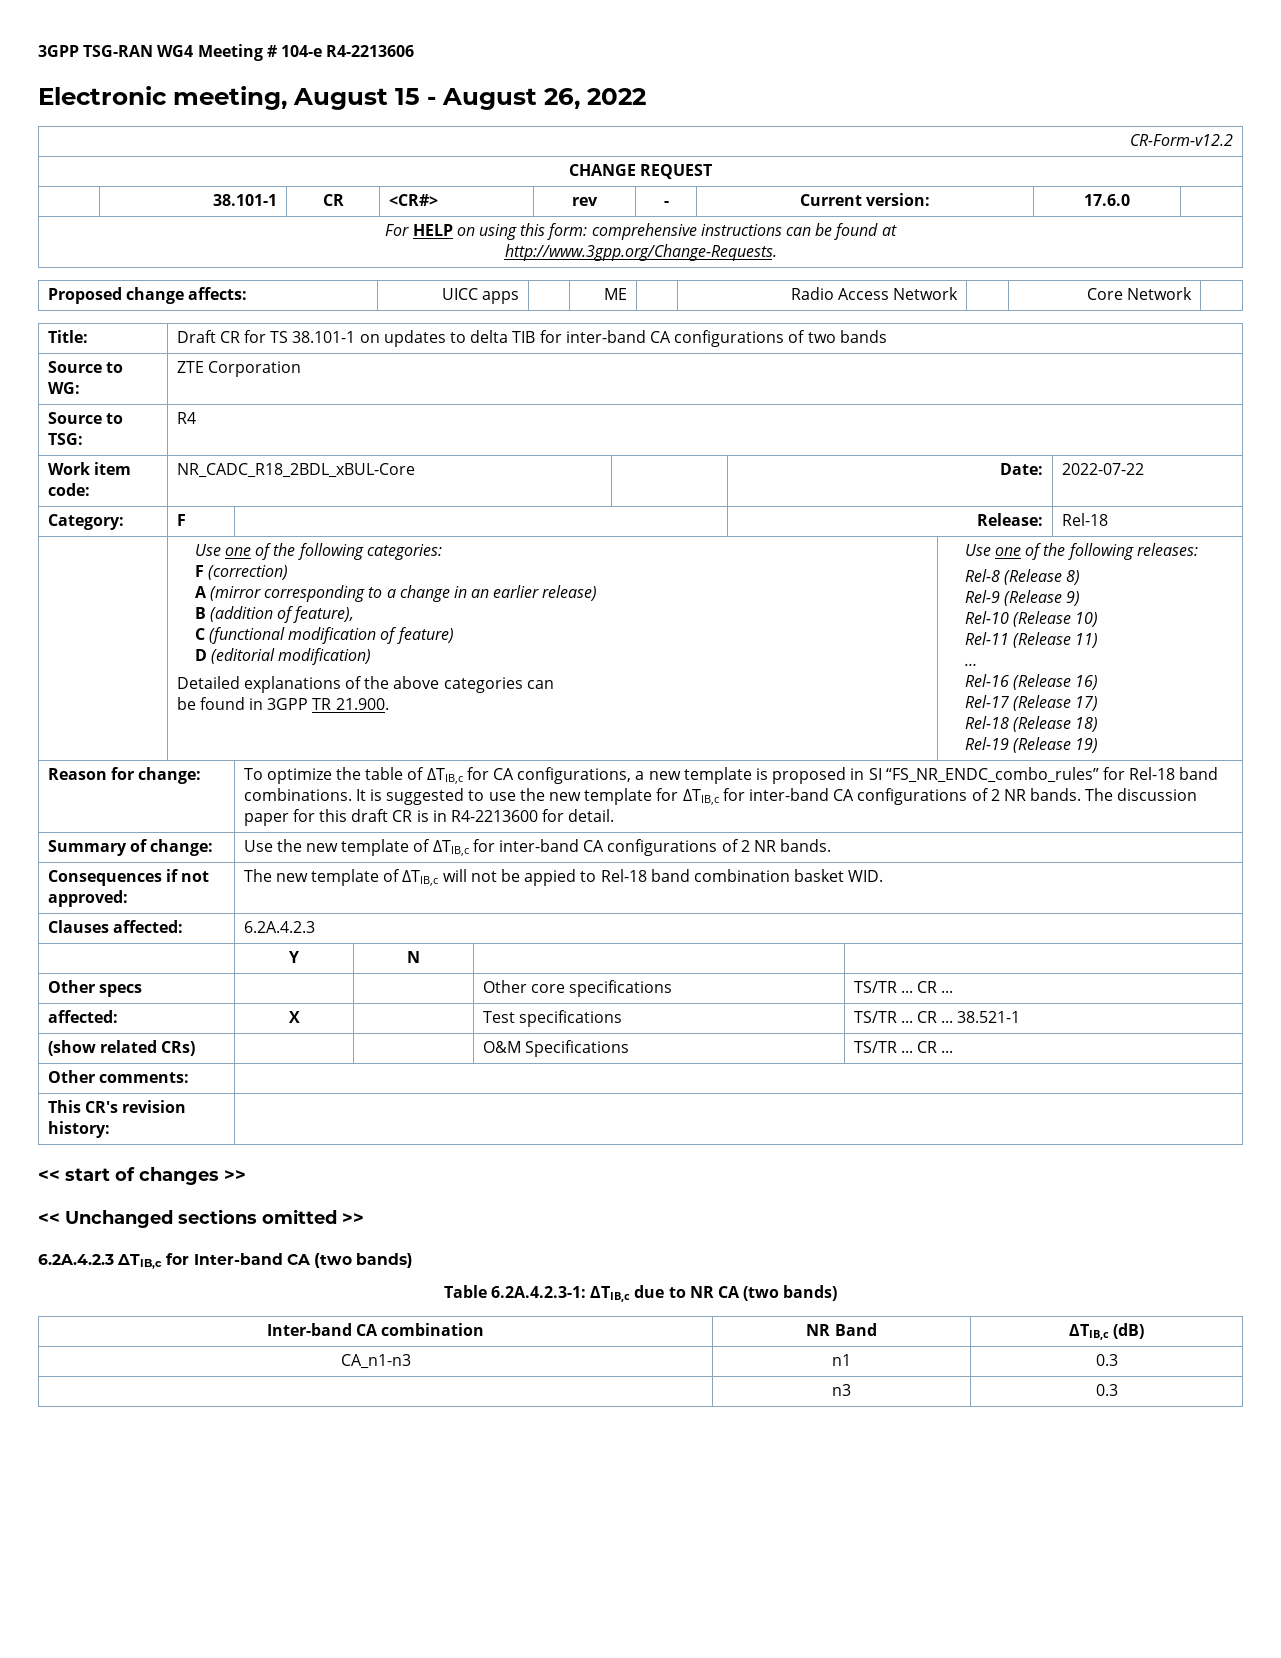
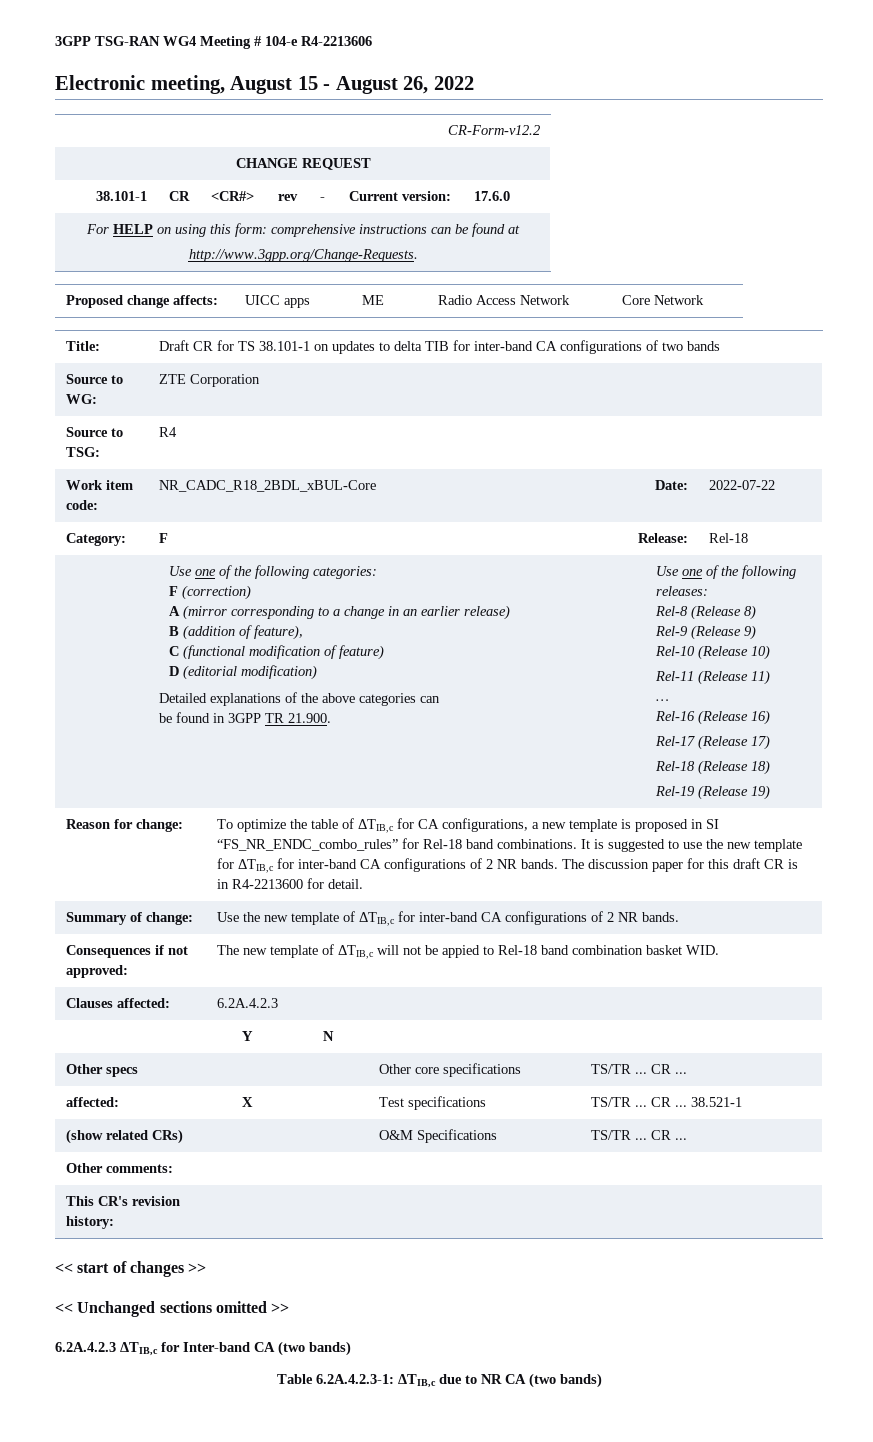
- Inter-band CA combination | NR Band | ΔTIB,c (dB)
- CA_n1-n3 | n1 | 0.3
- | n3 | 0.3

